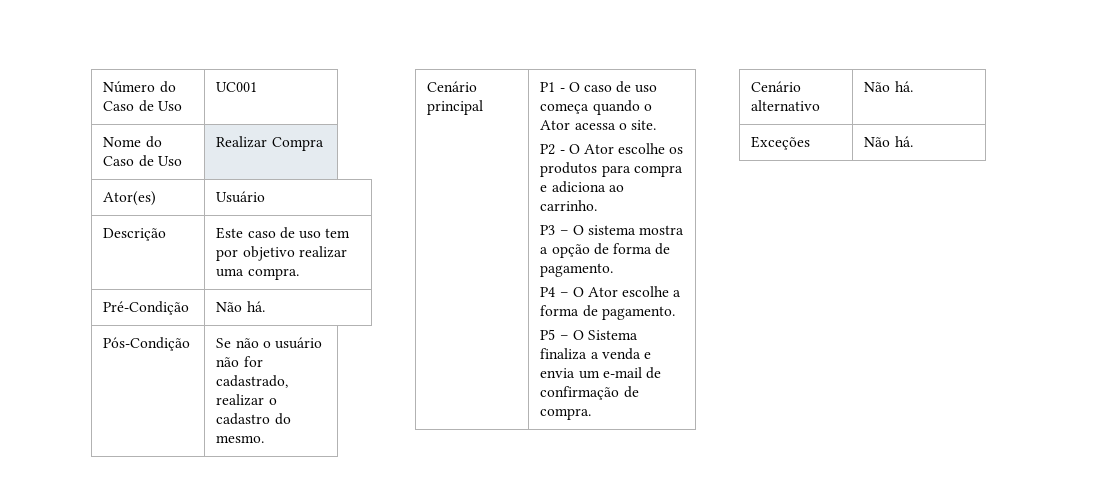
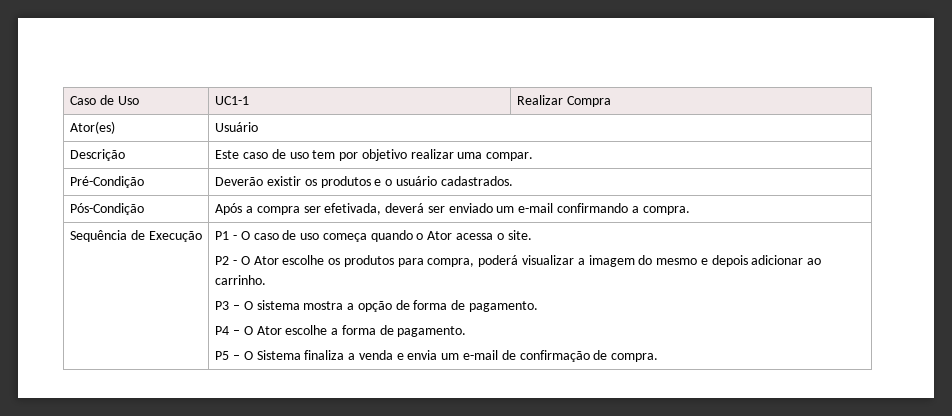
- Número do Caso de Uso | UC001
- Nome do Caso de Uso | Realizar Compra
+ Caso de Uso | UC1-1 | Realizar Compra
- Descrição | Este caso de uso tem por objetivo realizar uma compra.
+ Descrição | Este caso de uso tem por objetivo realizar uma compar.
- Pré-Condição | Não há.
- Pós-Condição | Se não o usuário não for cadastrado, realizar o cadastro do mesmo.
- Cenário principal
+ Pré-Condição | Deverão existir os produtos e o usuário cadastrados.
+ Pós-Condição | Após a compra ser efetivada, deverá ser enviado um e-mail confirmando a compra.
+ Sequência de Execução
- P2 - O Ator escolhe os produtos para compra e adiciona ao carrinho.
+ P2 - O Ator escolhe os produtos para compra, poderá visualizar a imagem do mesmo e depois adicionar ao carrinho.
- Cenário alternativo | Não há.
- Exceções | Não há.

